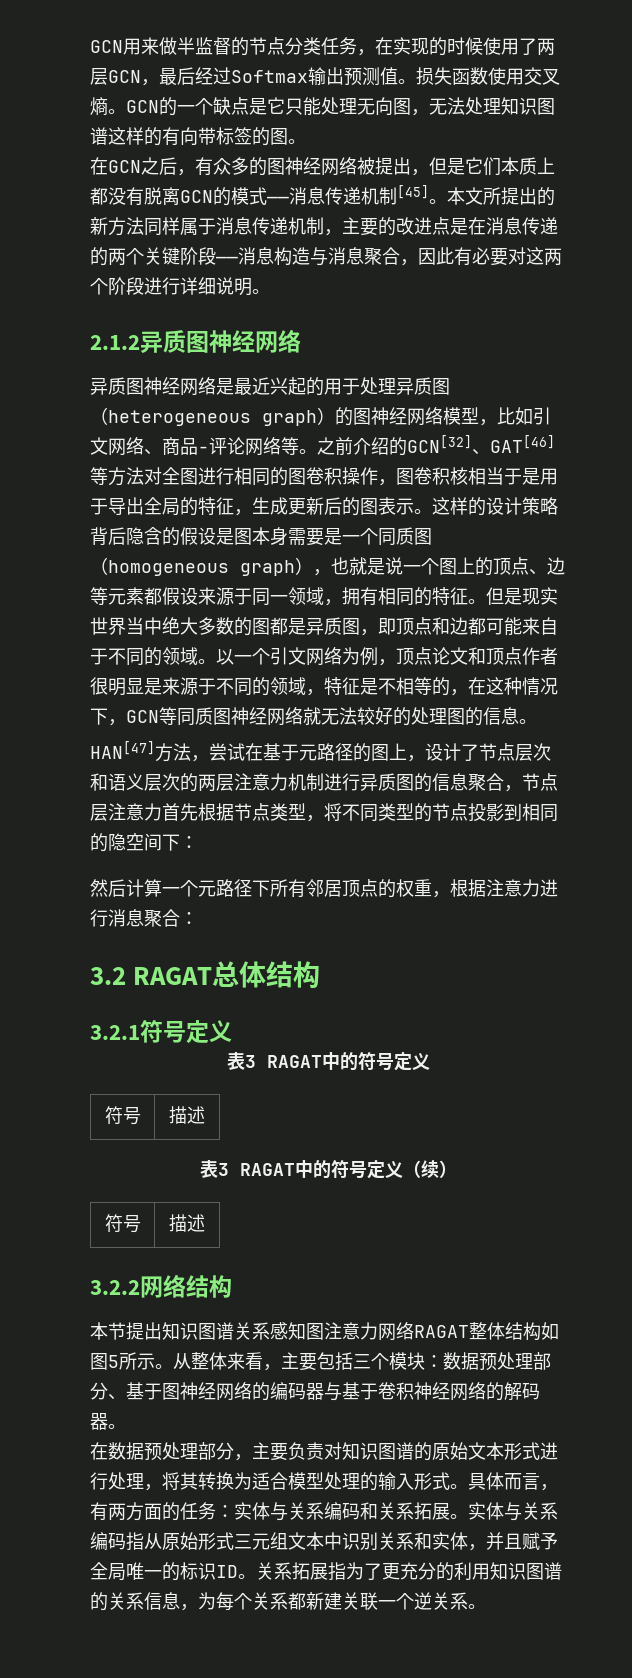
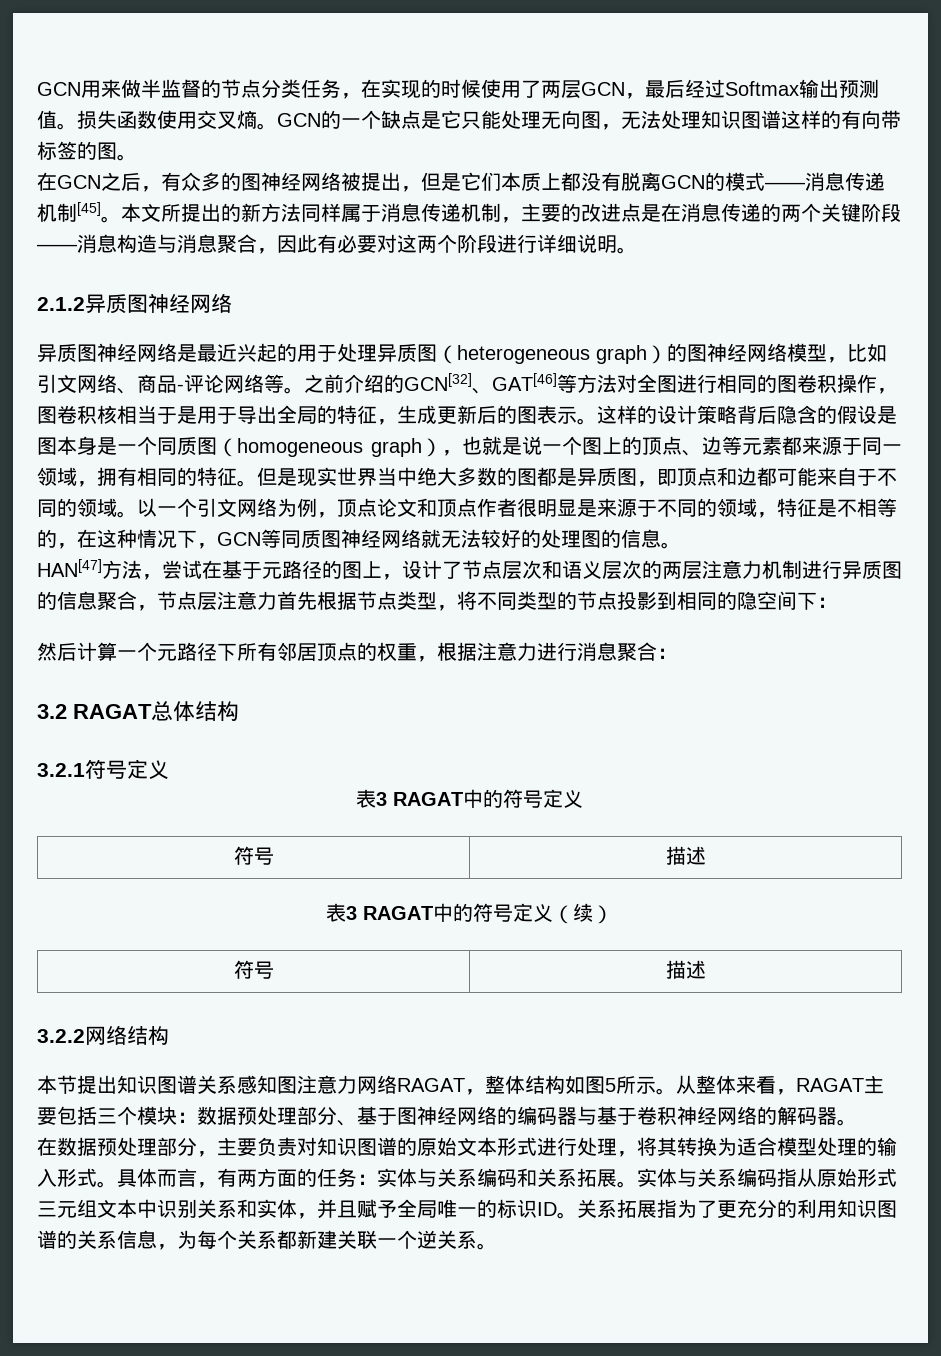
- 这样的设计策略背后隐含的假设是图本身需要是一个同质图（homogeneous graph），也就是说一个图上的顶点、边等元素都假设来源于同一领域，拥有相同的特征。
+ 这样的设计策略背后隐含的假设是图本身是一个同质图（homogeneous graph），也就是说一个图上的顶点、边等元素都来源于同一领域，拥有相同的特征。
- 本节提出知识图谱关系感知图注意力网络RAGAT整体结构如图5所示。
+ 本节提出知识图谱关系感知图注意力网络RAGAT，整体结构如图5所示。
- 从整体来看，主要包括三个模块：数据预处理部分、基于图神经网络的编码器与基于卷积神经网络的解码器。
+ 从整体来看，RAGAT主要包括三个模块：数据预处理部分、基于图神经网络的编码器与基于卷积神经网络的解码器。

